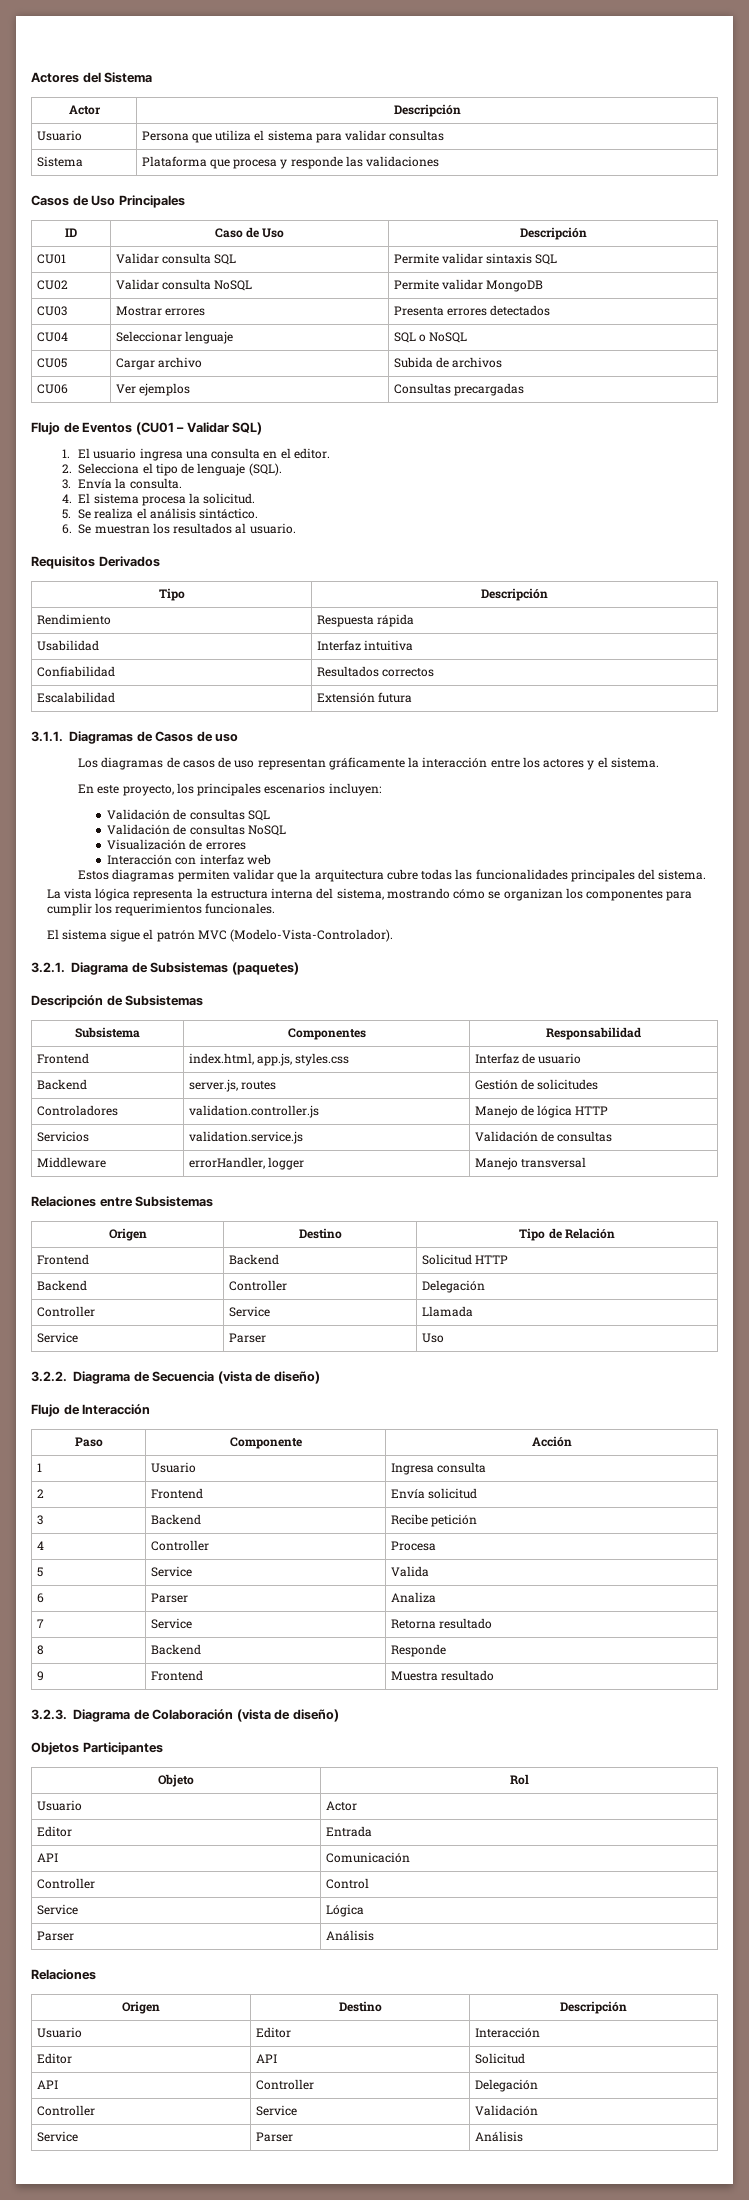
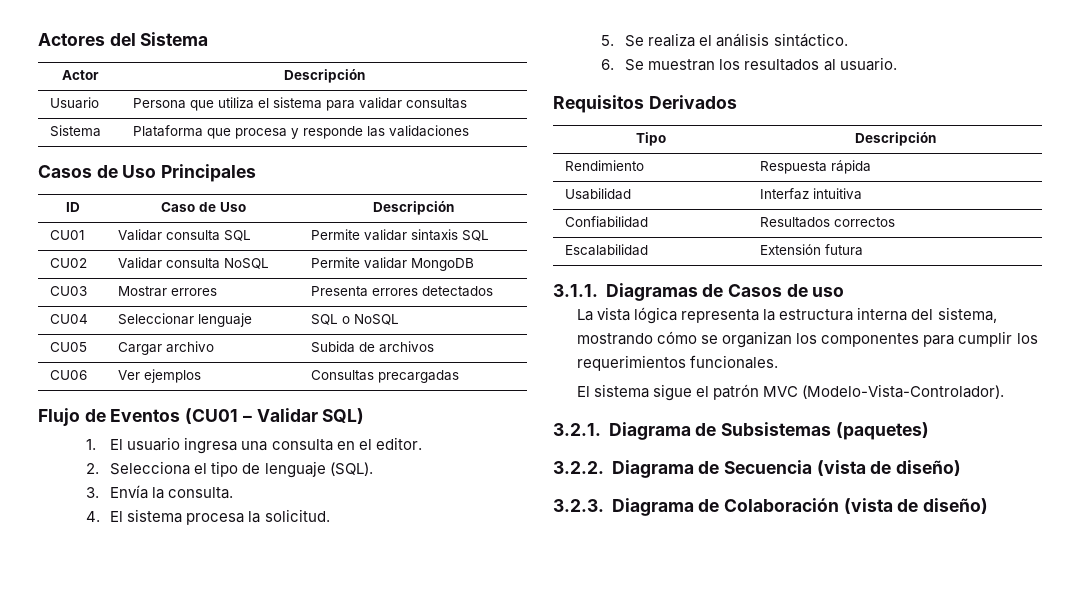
- Los diagramas de casos de uso representan gráficamente la interacción entre los actores y el sistema.
- En este proyecto, los principales escenarios incluyen:
- Validación de consultas SQL
- Validación de consultas NoSQL
- Visualización de errores
- Interacción con interfaz web
- Estos diagramas permiten validar que la arquitectura cubre todas las funcionalidades principales del sistema.
- Descripción de Subsistemas
- Subsistema | Componentes | Responsabilidad
- Frontend | index.html, app.js, styles.css | Interfaz de usuario
- Backend | server.js, routes | Gestión de solicitudes
- Controladores | validation.controller.js | Manejo de lógica HTTP
- Servicios | validation.service.js | Validación de consultas
- Middleware | errorHandler, logger | Manejo transversal
- Relaciones entre Subsistemas
- Origen | Destino | Tipo de Relación
- Frontend | Backend | Solicitud HTTP
- Backend | Controller | Delegación
- Controller | Service | Llamada
- Service | Parser | Uso
- Flujo de Interacción
- Paso | Componente | Acción
- 1 | Usuario | Ingresa consulta
- 2 | Frontend | Envía solicitud
- 3 | Backend | Recibe petición
- 4 | Controller | Procesa
- 5 | Service | Valida
- 6 | Parser | Analiza
- 7 | Service | Retorna resultado
- 8 | Backend | Responde
- 9 | Frontend | Muestra resultado
- Objetos Participantes
- Objeto | Rol
- Usuario | Actor
- Editor | Entrada
- API | Comunicación
- Controller | Control
- Service | Lógica
- Parser | Análisis
- Relaciones
- Origen | Destino | Descripción
- Usuario | Editor | Interacción
- Editor | API | Solicitud
- API | Controller | Delegación
- Controller | Service | Validación
- Service | Parser | Análisis

